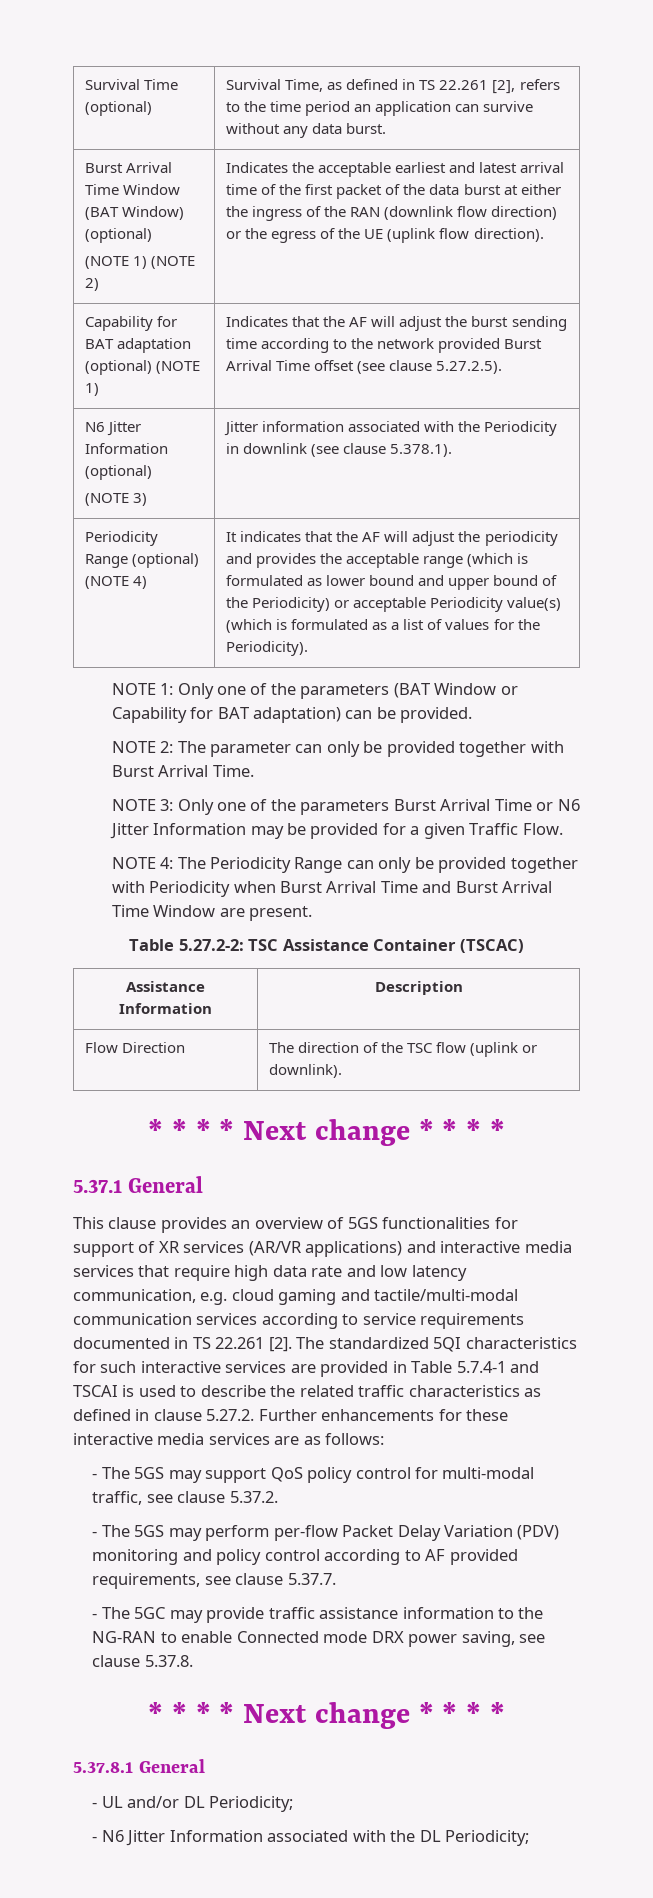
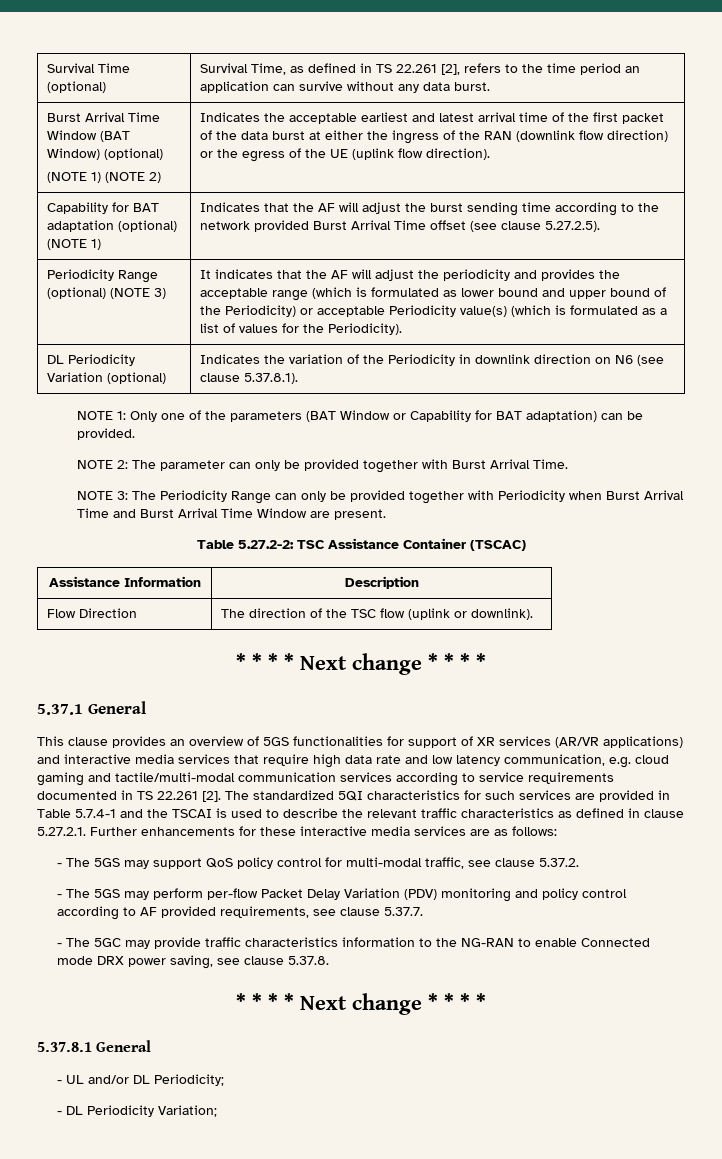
- N6 Jitter Information (optional)
- (NOTE 3) | Jitter information associated with the Periodicity in downlink (see clause 5.378.1).
- Periodicity Range (optional) (NOTE 4)
+ Periodicity Range (optional) (NOTE 3)
+ DL Periodicity Variation (optional) | Indicates the variation of the Periodicity in downlink direction on N6 (see clause 5.37.8.1).
- NOTE 3: Only one of the parameters Burst Arrival Time or N6 Jitter Information may be provided for a given Traffic Flow.
- NOTE 4: The Periodicity Range can only be provided together with Periodicity when Burst Arrival Time and Burst Arrival Time Window are present.
+ NOTE 3: The Periodicity Range can only be provided together with Periodicity when Burst Arrival Time and Burst Arrival Time Window are present.
- The standardized 5QI characteristics for such interactive services are provided in Table 5.7.4-1 and TSCAI is used to describe the related traffic characteristics as defined in clause 5.27.2. Further enhancements for these interactive media services are as follows:
+ The standardized 5QI characteristics for such services are provided in Table 5.7.4-1 and the TSCAI is used to describe the relevant traffic characteristics as defined in clause 5.27.2.1. Further enhancements for these interactive media services are as follows:
- - The 5GC may provide traffic assistance information to the NG-RAN to enable Connected mode DRX power saving, see clause 5.37.8.
+ - The 5GC may provide traffic characteristics information to the NG-RAN to enable Connected mode DRX power saving, see clause 5.37.8.
- - N6 Jitter Information associated with the DL Periodicity;
+ - DL Periodicity Variation;

